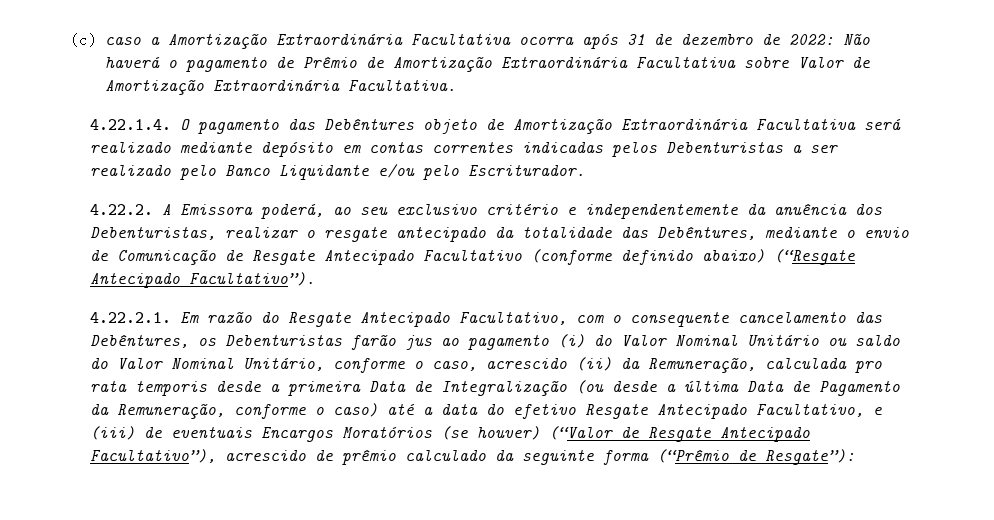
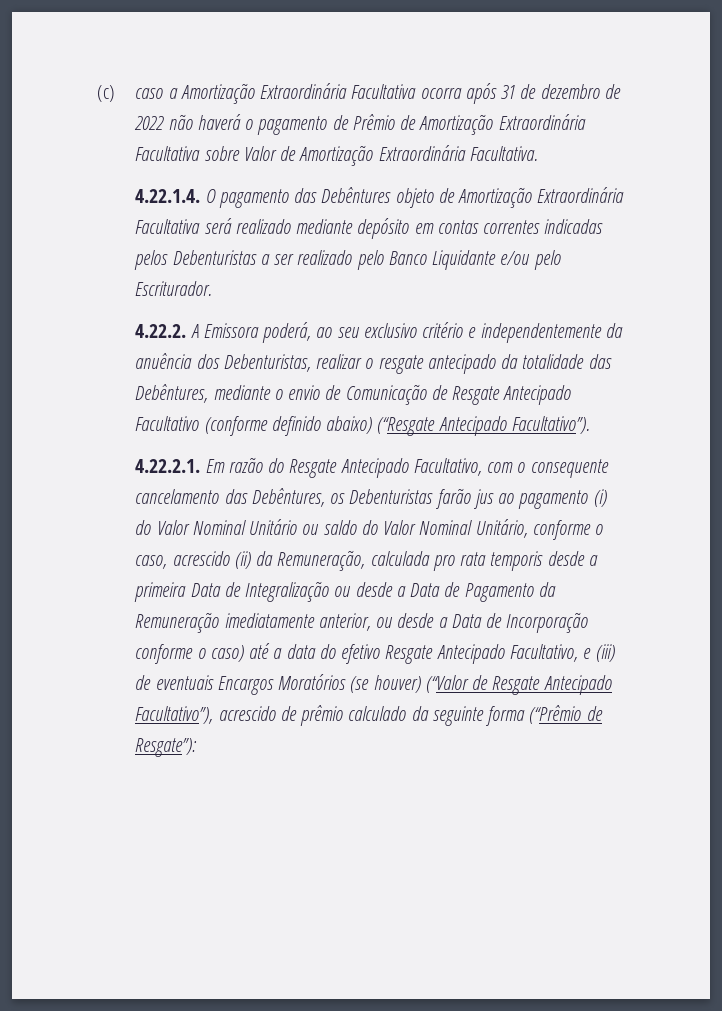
- (c) caso a Amortização Extraordinária Facultativa ocorra após 31 de dezembro de 2022: Não haverá o pagamento de Prêmio de Amortização Extraordinária Facultativa sobre Valor de Amortização Extraordinária Facultativa.
+ (c) caso a Amortização Extraordinária Facultativa ocorra após 31 de dezembro de 2022 não haverá o pagamento de Prêmio de Amortização Extraordinária Facultativa sobre Valor de Amortização Extraordinária Facultativa.
- 4.22.2.1. Em razão do Resgate Antecipado Facultativo, com o consequente cancelamento das Debêntures, os Debenturistas farão jus ao pagamento (i) do Valor Nominal Unitário ou saldo do Valor Nominal Unitário, conforme o caso, acrescido (ii) da Remuneração, calculada pro rata temporis desde a primeira Data de Integralização (ou desde a última Data de Pagamento da Remuneração, conforme o caso) até a data do efetivo Resgate Antecipado Facultativo, e (iii) de eventuais Encargos Moratórios (se houver) (“Valor de Resgate Antecipado Facultativo”), acrescido de prêmio calculado da seguinte forma (“Prêmio de Resgate”):
+ 4.22.2.1. Em razão do Resgate Antecipado Facultativo, com o consequente cancelamento das Debêntures, os Debenturistas farão jus ao pagamento (i) do Valor Nominal Unitário ou saldo do Valor Nominal Unitário, conforme o caso, acrescido (ii) da Remuneração, calculada pro rata temporis desde a primeira Data de Integralização ou desde a Data de Pagamento da Remuneração imediatamente anterior, ou desde a Data de Incorporação conforme o caso) até a data do efetivo Resgate Antecipado Facultativo, e (iii) de eventuais Encargos Moratórios (se houver) (“Valor de Resgate Antecipado Facultativo”), acrescido de prêmio calculado da seguinte forma (“Prêmio de Resgate”):

